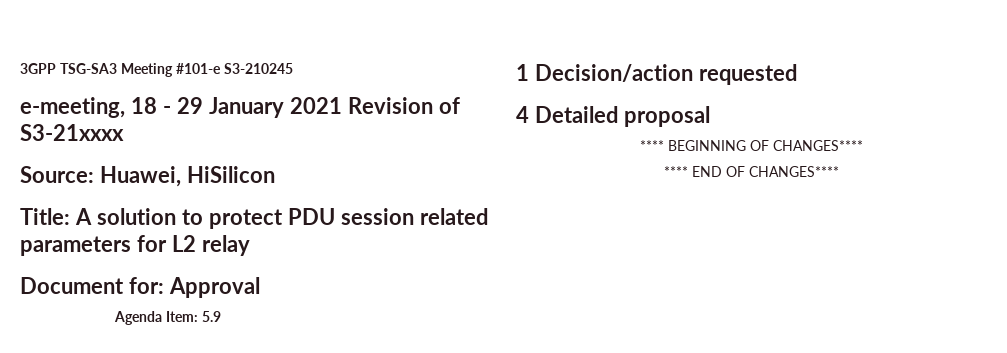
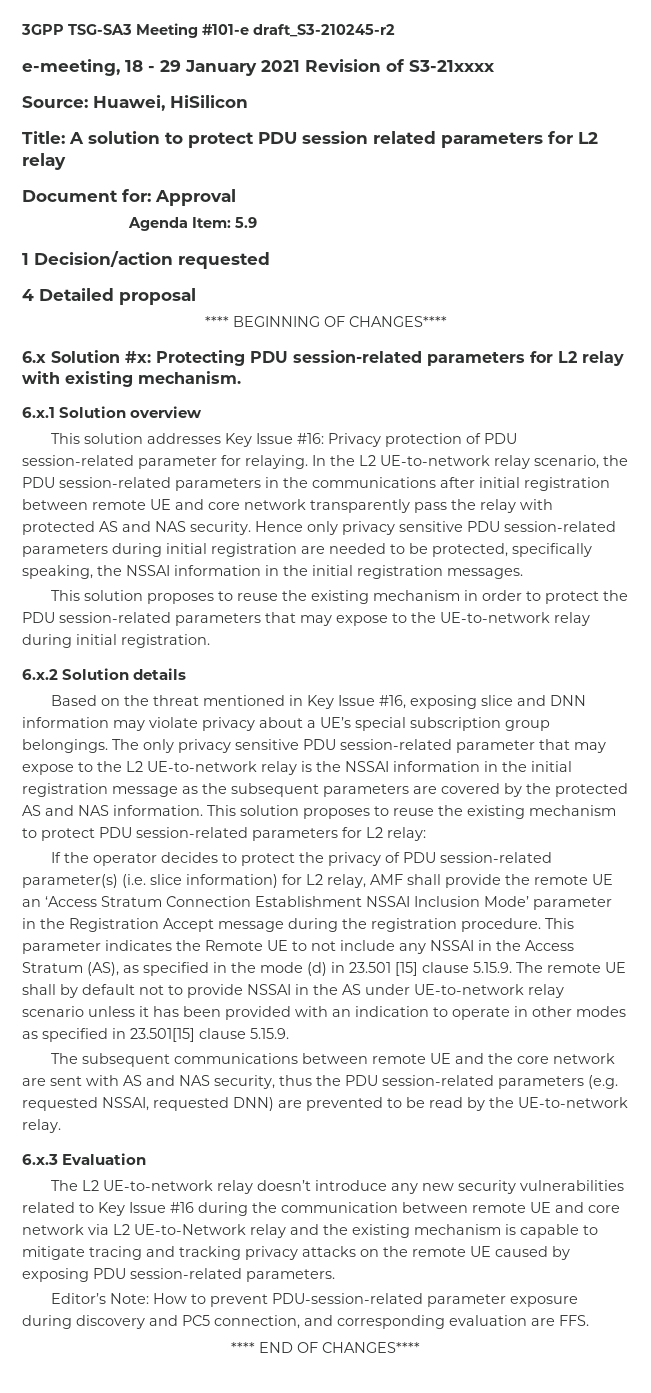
- 3GPP TSG-SA3 Meeting #101-e S3-210245
+ 3GPP TSG-SA3 Meeting #101-e draft_S3-210245-r2
+ 6.x Solution #x: Protecting PDU session-related parameters for L2 relay with existing mechanism.
+ 6.x.1 Solution overview
+ This solution addresses Key Issue #16: Privacy protection of PDU session-related parameter for relaying. In the L2 UE-to-network relay scenario, the PDU session-related parameters in the communications after initial registration between remote UE and core network transparently pass the relay with protected AS and NAS security. Hence only privacy sensitive PDU session-related parameters during initial registration are needed to be protected, specifically speaking, the NSSAI information in the initial registration messages.
+ This solution proposes to reuse the existing mechanism in order to protect the PDU session-related parameters that may expose to the UE-to-network relay during initial registration.
+ 6.x.2 Solution details
+ Based on the threat mentioned in Key Issue #16, exposing slice and DNN information may violate privacy about a UE’s special subscription group belongings. The only privacy sensitive PDU session-related parameter that may expose to the L2 UE-to-network relay is the NSSAI information in the initial registration message as the subsequent parameters are covered by the protected AS and NAS information. This solution proposes to reuse the existing mechanism to protect PDU session-related parameters for L2 relay:
+ If the operator decides to protect the privacy of PDU session-related parameter(s) (i.e. slice information) for L2 relay, AMF shall provide the remote UE an ‘Access Stratum Connection Establishment NSSAI Inclusion Mode’ parameter in the Registration Accept message during the registration procedure. This parameter indicates the Remote UE to not include any NSSAI in the Access Stratum (AS), as specified in the mode (d) in 23.501 [15] clause 5.15.9. The remote UE shall by default not to provide NSSAI in the AS under UE-to-network relay scenario unless it has been provided with an indication to operate in other modes as specified in 23.501[15] clause 5.15.9.
+ The subsequent communications between remote UE and the core network are sent with AS and NAS security, thus the PDU session-related parameters (e.g. requested NSSAI, requested DNN) are prevented to be read by the UE-to-network relay.
+ 6.x.3 Evaluation
+ The L2 UE-to-network relay doesn’t introduce any new security vulnerabilities related to Key Issue #16 during the communication between remote UE and core network via L2 UE-to-Network relay and the existing mechanism is capable to mitigate tracing and tracking privacy attacks on the remote UE caused by exposing PDU session-related parameters.
+ Editor’s Note: How to prevent PDU-session-related parameter exposure during discovery and PC5 connection, and corresponding evaluation are FFS.

